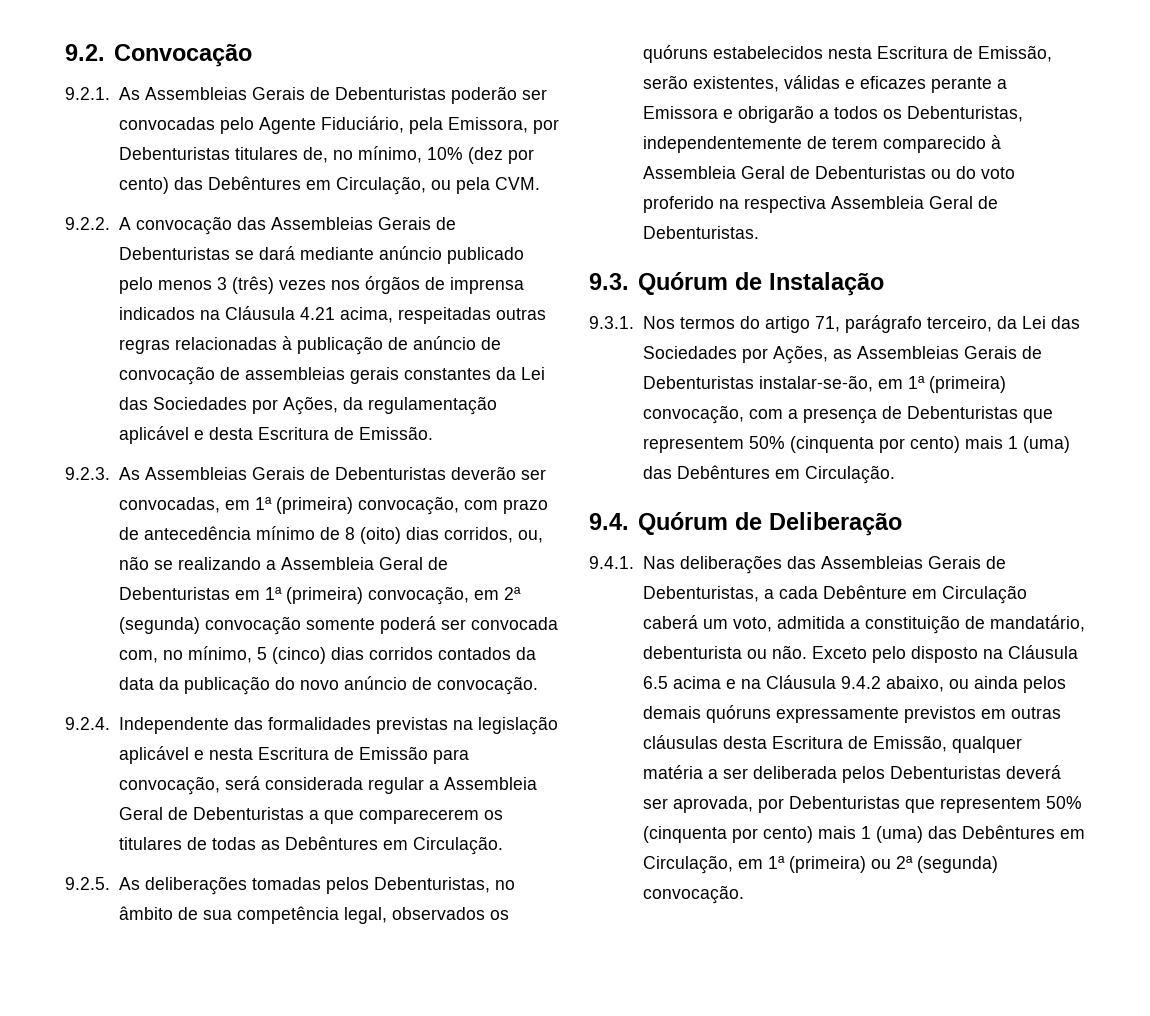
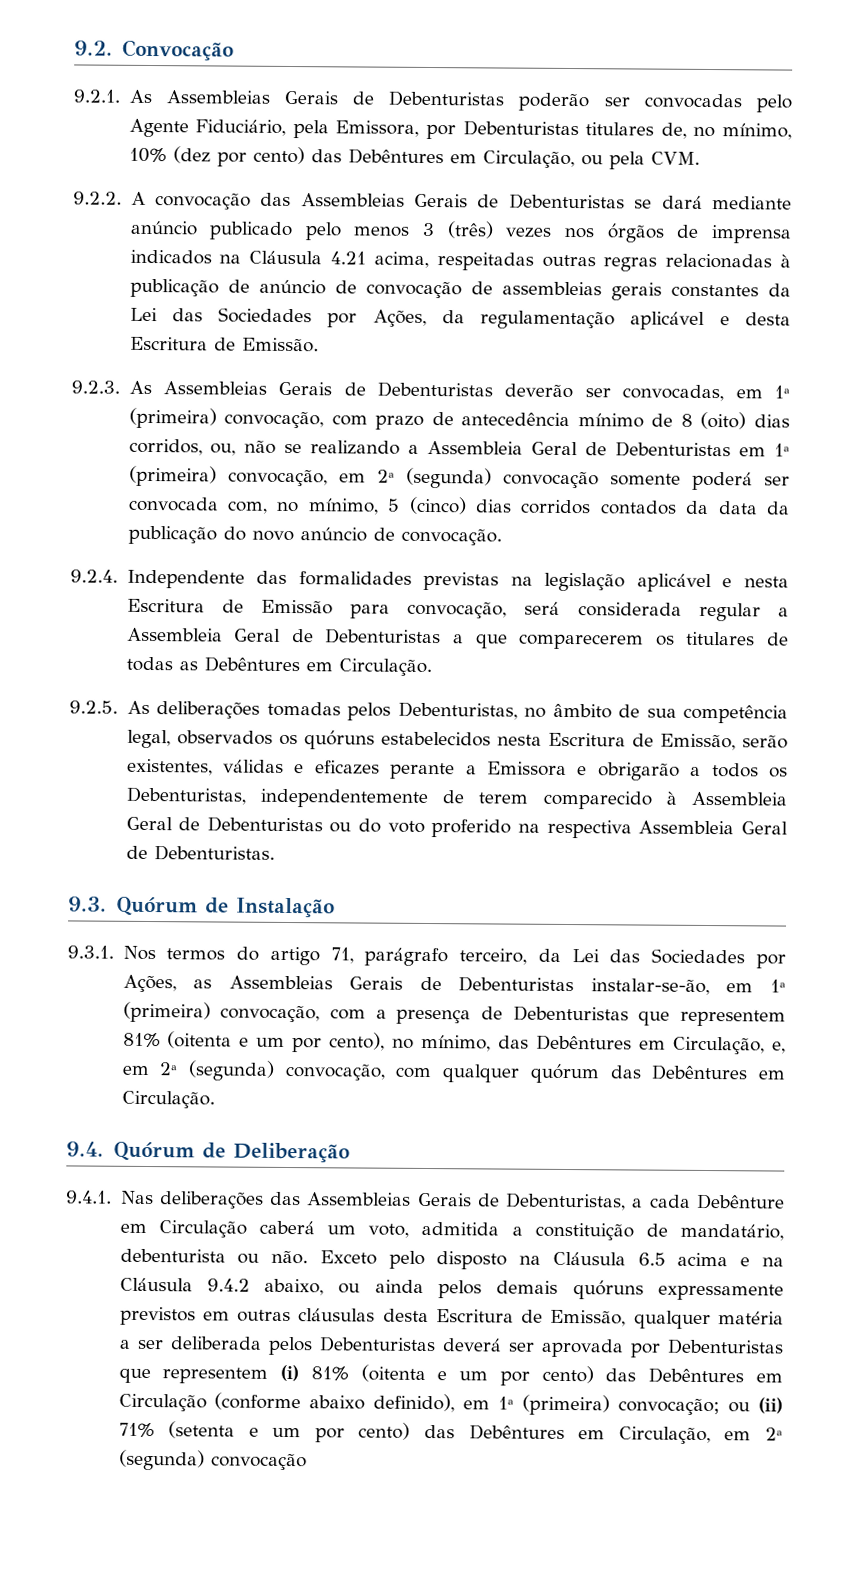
- 9.3.1. Nos termos do artigo 71, parágrafo terceiro, da Lei das Sociedades por Ações, as Assembleias Gerais de Debenturistas instalar-se-ão, em 1ª (primeira) convocação, com a presença de Debenturistas que representem 50% (cinquenta por cento) mais 1 (uma) das Debêntures em Circulação.
+ 9.3.1. Nos termos do artigo 71, parágrafo terceiro, da Lei das Sociedades por Ações, as Assembleias Gerais de Debenturistas instalar-se-ão, em 1ª (primeira) convocação, com a presença de Debenturistas que representem 81% (oitenta e um por cento), no mínimo, das Debêntures em Circulação, e, em 2ª (segunda) convocação, com qualquer quórum das Debêntures em Circulação.
- Exceto pelo disposto na Cláusula 6.5 acima e na Cláusula 9.4.2 abaixo, ou ainda pelos demais quóruns expressamente previstos em outras cláusulas desta Escritura de Emissão, qualquer matéria a ser deliberada pelos Debenturistas deverá ser aprovada, por Debenturistas que representem 50% (cinquenta por cento) mais 1 (uma) das Debêntures em Circulação, em 1ª (primeira) ou 2ª (segunda) convocação.
+ Exceto pelo disposto na Cláusula 6.5 acima e na Cláusula 9.4.2 abaixo, ou ainda pelos demais quóruns expressamente previstos em outras cláusulas desta Escritura de Emissão, qualquer matéria a ser deliberada pelos Debenturistas deverá ser aprovada por Debenturistas que representem (i) 81% (oitenta e um por cento) das Debêntures em Circulação (conforme abaixo definido), em 1ª (primeira) convocação; ou (ii) 71% (setenta e um por cento) das Debêntures em Circulação, em 2ª (segunda) convocação

